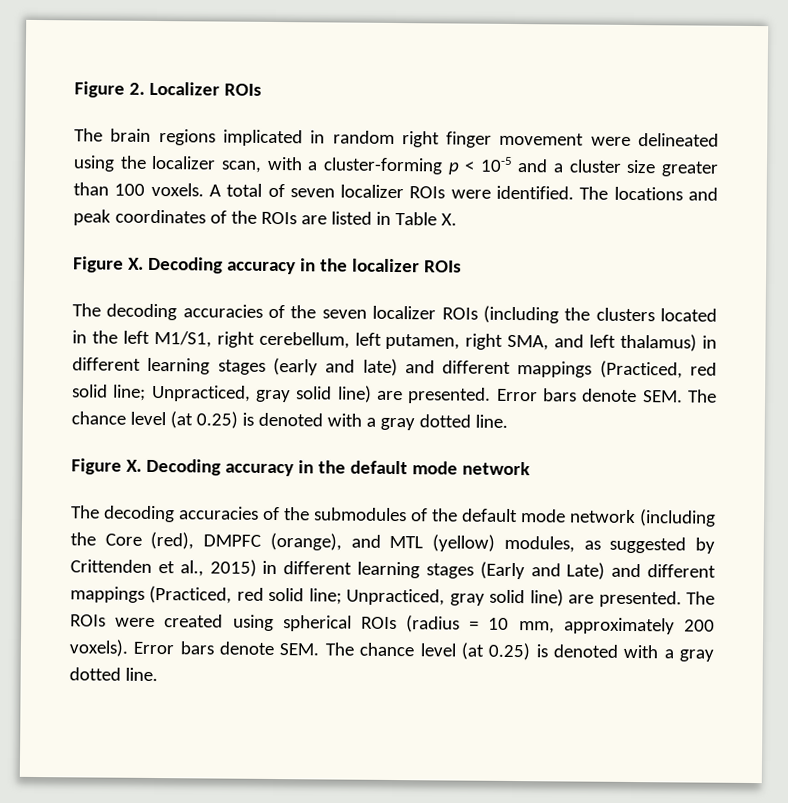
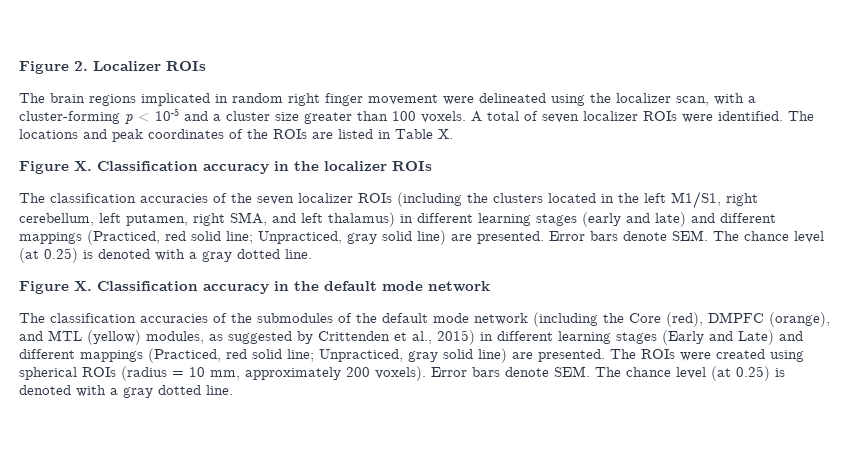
- Figure X. Decoding accuracy in the localizer ROIs
+ Figure X. Classification accuracy in the localizer ROIs
- The decoding accuracies of the seven localizer ROIs (including the clusters located in the left M1/S1, right cerebellum, left putamen, right SMA, and left thalamus) in different learning stages (early and late) and different mappings (Practiced, red solid line; Unpracticed, gray solid line) are presented.
+ The classification accuracies of the seven localizer ROIs (including the clusters located in the left M1/S1, right cerebellum, left putamen, right SMA, and left thalamus) in different learning stages (early and late) and different mappings (Practiced, red solid line; Unpracticed, gray solid line) are presented.
- Figure X. Decoding accuracy in the default mode network
+ Figure X. Classification accuracy in the default mode network
- The decoding accuracies of the submodules of the default mode network (including the Core (red), DMPFC (orange), and MTL (yellow) modules, as suggested by Crittenden et al., 2015) in different learning stages (Early and Late) and different mappings (Practiced, red solid line; Unpracticed, gray solid line) are presented.
+ The classification accuracies of the submodules of the default mode network (including the Core (red), DMPFC (orange), and MTL (yellow) modules, as suggested by Crittenden et al., 2015) in different learning stages (Early and Late) and different mappings (Practiced, red solid line; Unpracticed, gray solid line) are presented.

